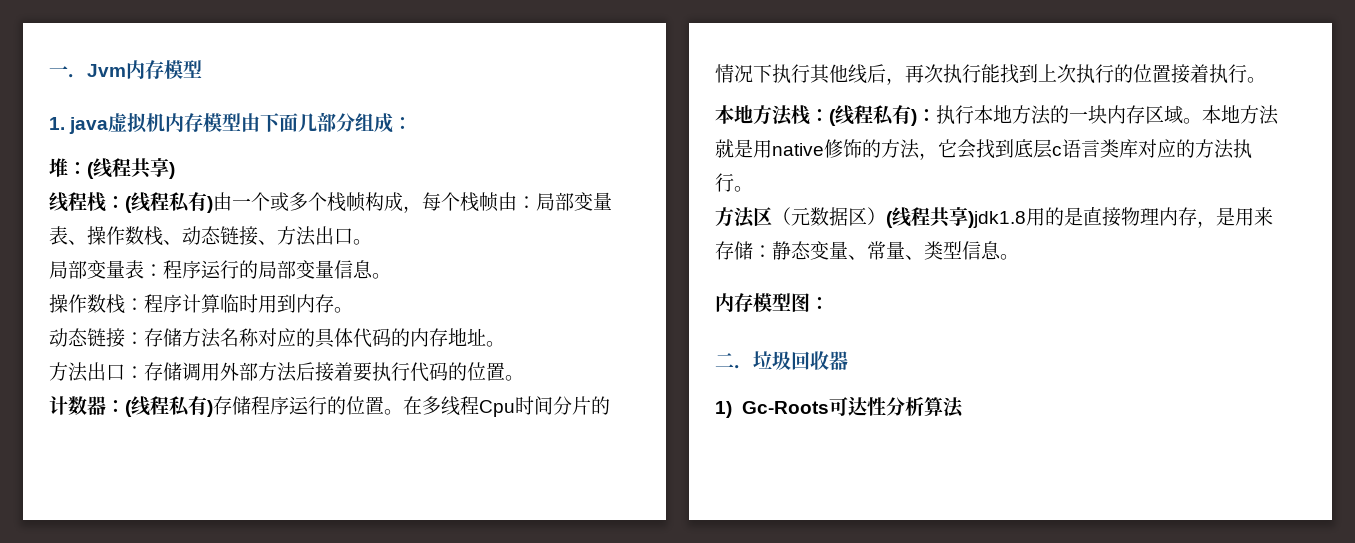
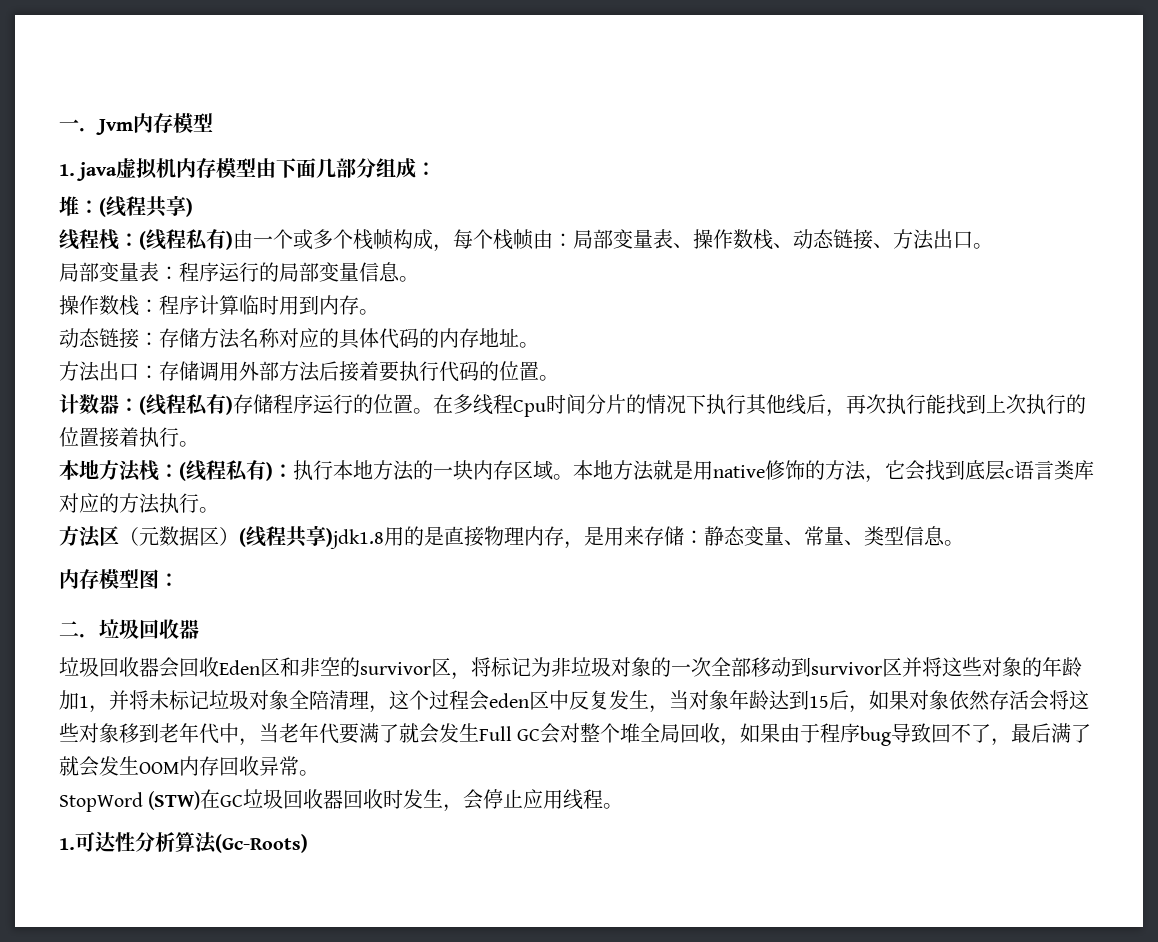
- 1) Gc-Roots可达性分析算法
+ 垃圾回收器会回收Eden区和非空的survivor区，将标记为非垃圾对象的一次全部移动到survivor区并将这些对象的年龄加1，并将未标记垃圾对象全陪清理，这个过程会eden区中反复发生，当对象年龄达到15后，如果对象依然存活会将这些对象移到老年代中，当老年代要满了就会发生Full GC会对整个堆全局回收，如果由于程序bug导致回不了，最后满了就会发生OOM内存回收异常。
+ StopWord (STW)在GC垃圾回收器回收时发生，会停止应用线程。
+ 1.可达性分析算法(Gc-Roots)

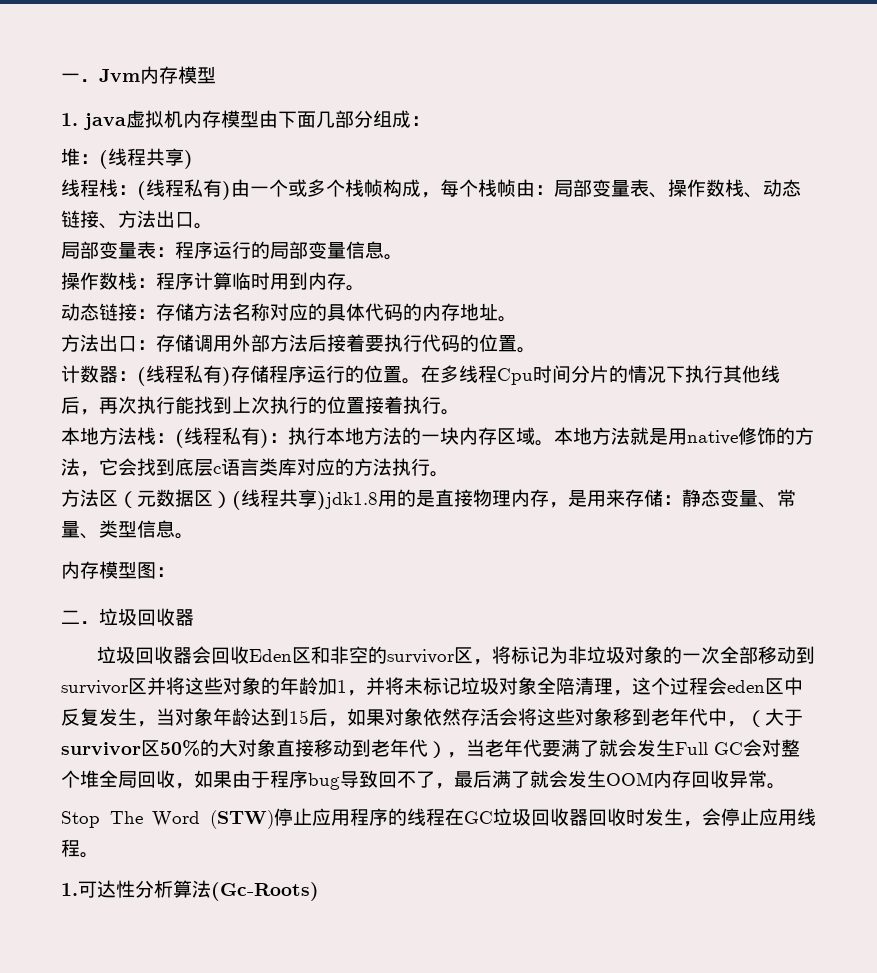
- 垃圾回收器会回收Eden区和非空的survivor区，将标记为非垃圾对象的一次全部移动到survivor区并将这些对象的年龄加1，并将未标记垃圾对象全陪清理，这个过程会eden区中反复发生，当对象年龄达到15后，如果对象依然存活会将这些对象移到老年代中，当老年代要满了就会发生Full GC会对整个堆全局回收，如果由于程序bug导致回不了，最后满了就会发生OOM内存回收异常。
+ 垃圾回收器会回收Eden区和非空的survivor区，将标记为非垃圾对象的一次全部移动到survivor区并将这些对象的年龄加1，并将未标记垃圾对象全陪清理，这个过程会eden区中反复发生，当对象年龄达到15后，如果对象依然存活会将这些对象移到老年代中，（大于survivor区50%的大对象直接移动到老年代），当老年代要满了就会发生Full GC会对整个堆全局回收，如果由于程序bug导致回不了，最后满了就会发生OOM内存回收异常。
- StopWord (STW)在GC垃圾回收器回收时发生，会停止应用线程。
+ Stop The Word (STW)停止应用程序的线程在GC垃圾回收器回收时发生，会停止应用线程。

